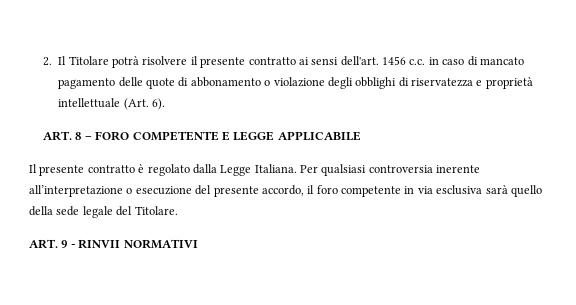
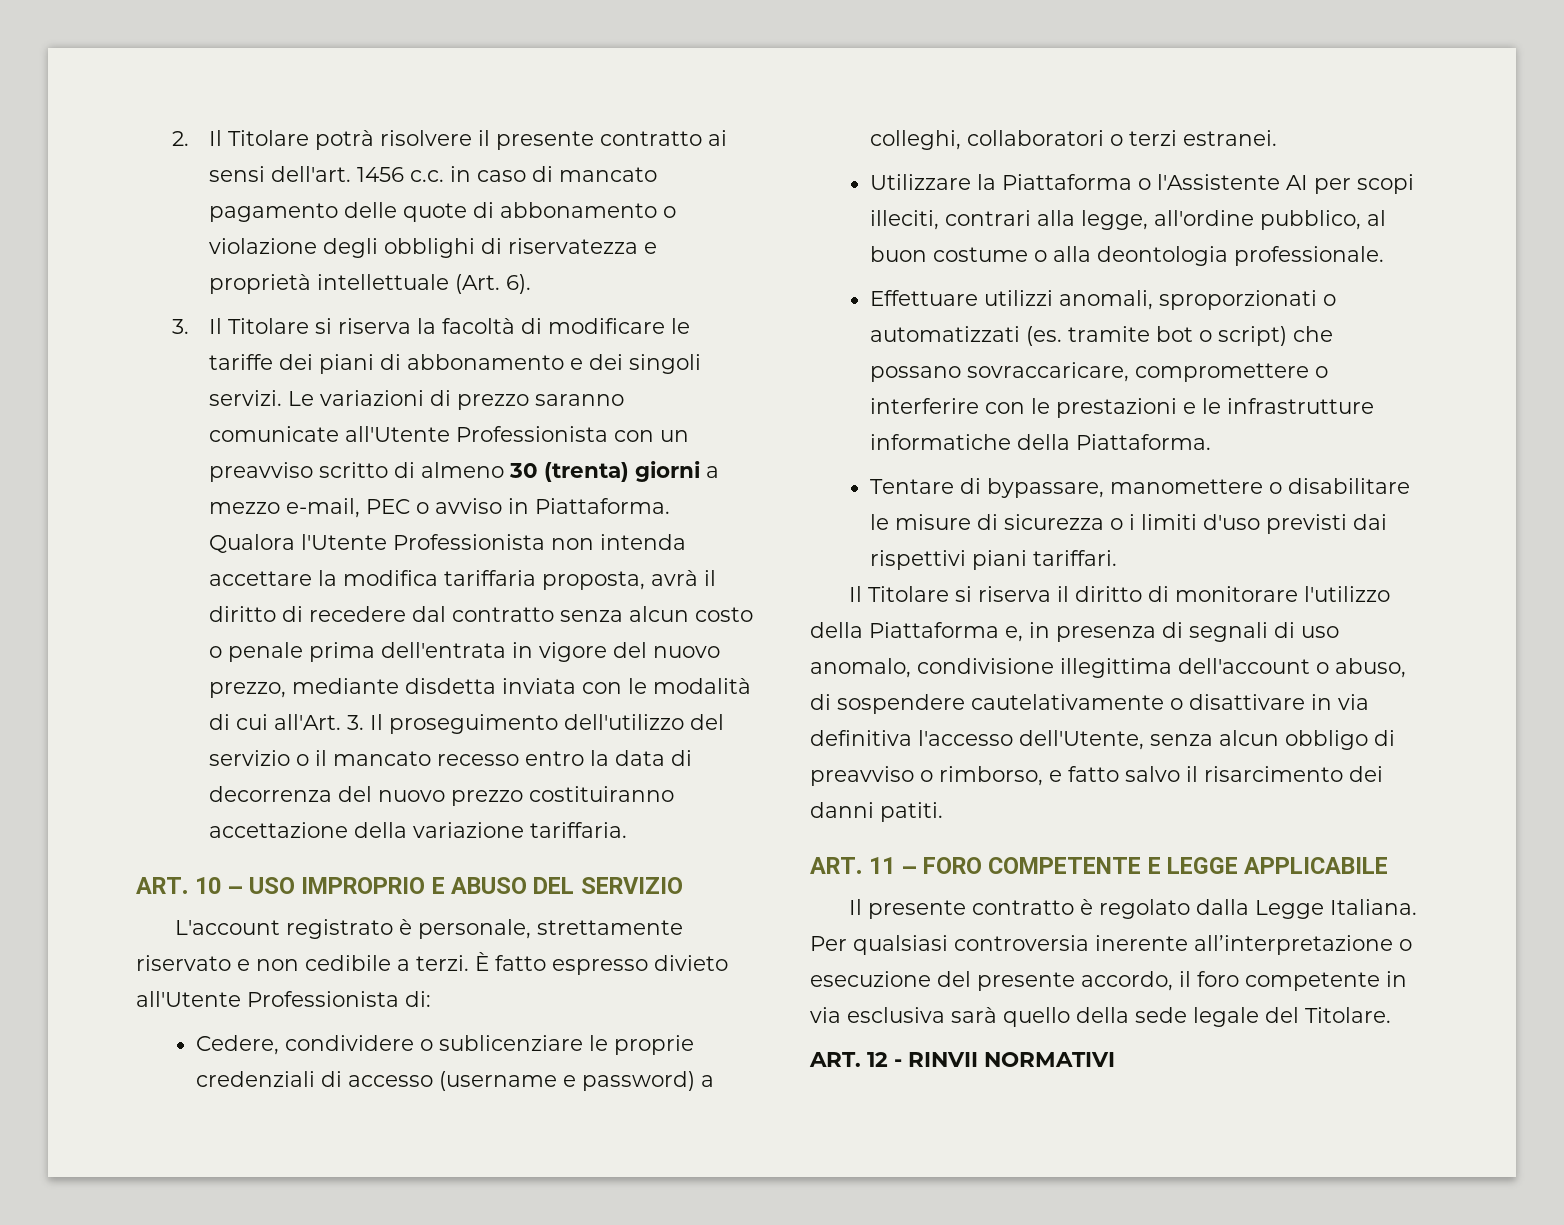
- ART. 8 – FORO COMPETENTE E LEGGE APPLICABILE
+ 3. Il Titolare si riserva la facoltà di modificare le tariffe dei piani di abbonamento e dei singoli servizi. Le variazioni di prezzo saranno comunicate all'Utente Professionista con un preavviso scritto di almeno 30 (trenta) giorni a mezzo e-mail, PEC o avviso in Piattaforma. Qualora l'Utente Professionista non intenda accettare la modifica tariffaria proposta, avrà il diritto di recedere dal contratto senza alcun costo o penale prima dell'entrata in vigore del nuovo prezzo, mediante disdetta inviata con le modalità di cui all'Art. 3. Il proseguimento dell'utilizzo del servizio o il mancato recesso entro la data di decorrenza del nuovo prezzo costituiranno accettazione della variazione tariffaria.
+ ART. 10 – USO IMPROPRIO E ABUSO DEL SERVIZIO
+ L'account registrato è personale, strettamente riservato e non cedibile a terzi. È fatto espresso divieto all'Utente Professionista di:
+ Cedere, condividere o sublicenziare le proprie credenziali di accesso (username e password) a colleghi, collaboratori o terzi estranei.
+ Utilizzare la Piattaforma o l'Assistente AI per scopi illeciti, contrari alla legge, all'ordine pubblico, al buon costume o alla deontologia professionale.
+ Effettuare utilizzi anomali, sproporzionati o automatizzati (es. tramite bot o script) che possano sovraccaricare, compromettere o interferire con le prestazioni e le infrastrutture informatiche della Piattaforma.
+ Tentare di bypassare, manomettere o disabilitare le misure di sicurezza o i limiti d'uso previsti dai rispettivi piani tariffari.
+ Il Titolare si riserva il diritto di monitorare l'utilizzo della Piattaforma e, in presenza di segnali di uso anomalo, condivisione illegittima dell'account o abuso, di sospendere cautelativamente o disattivare in via definitiva l'accesso dell'Utente, senza alcun obbligo di preavviso o rimborso, e fatto salvo il risarcimento dei danni patiti.
+ ART. 11 – FORO COMPETENTE E LEGGE APPLICABILE
- ART. 9 - RINVII NORMATIVI
+ ART. 12 - RINVII NORMATIVI

